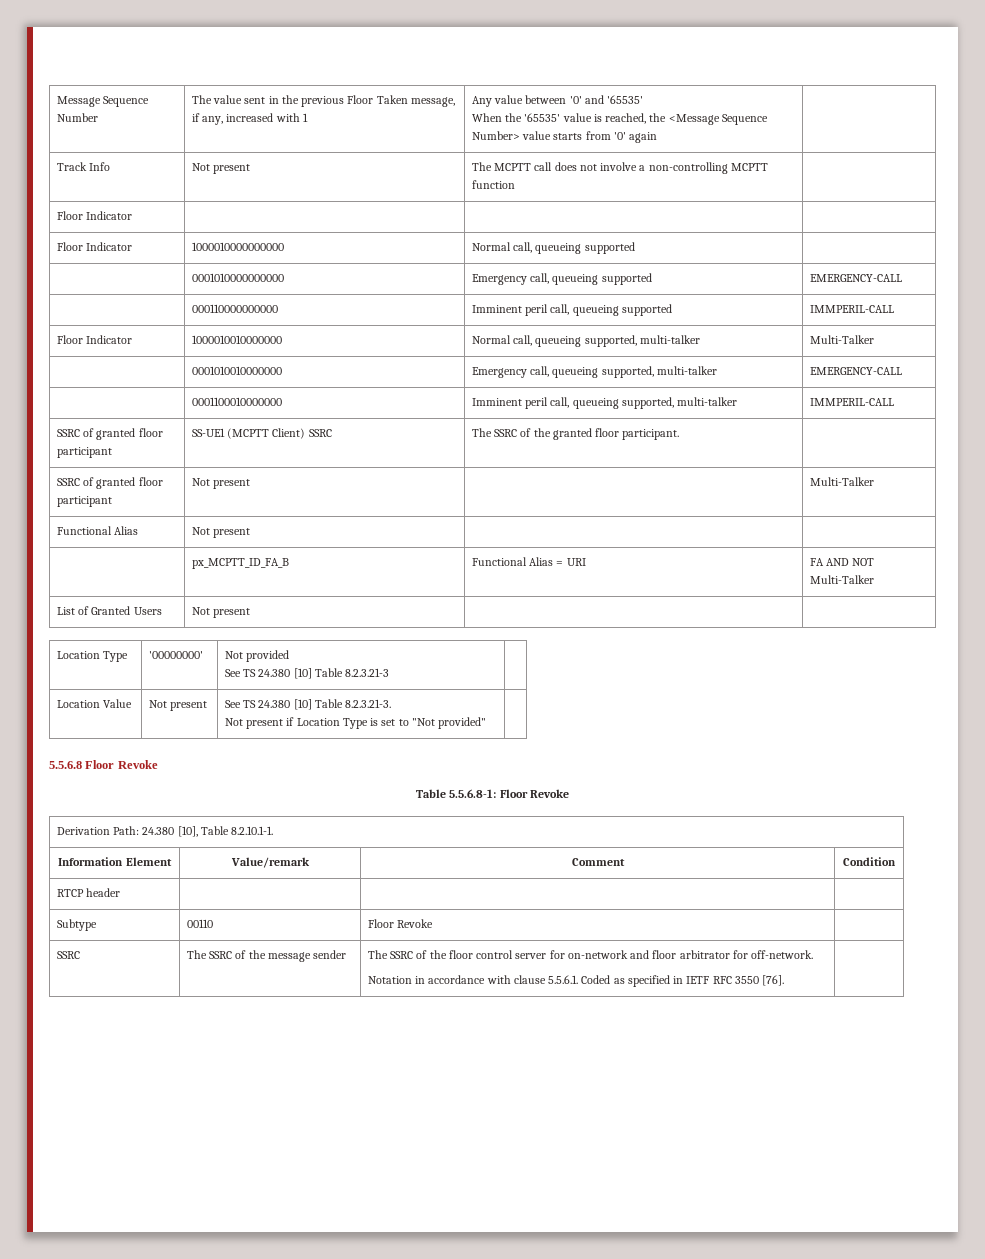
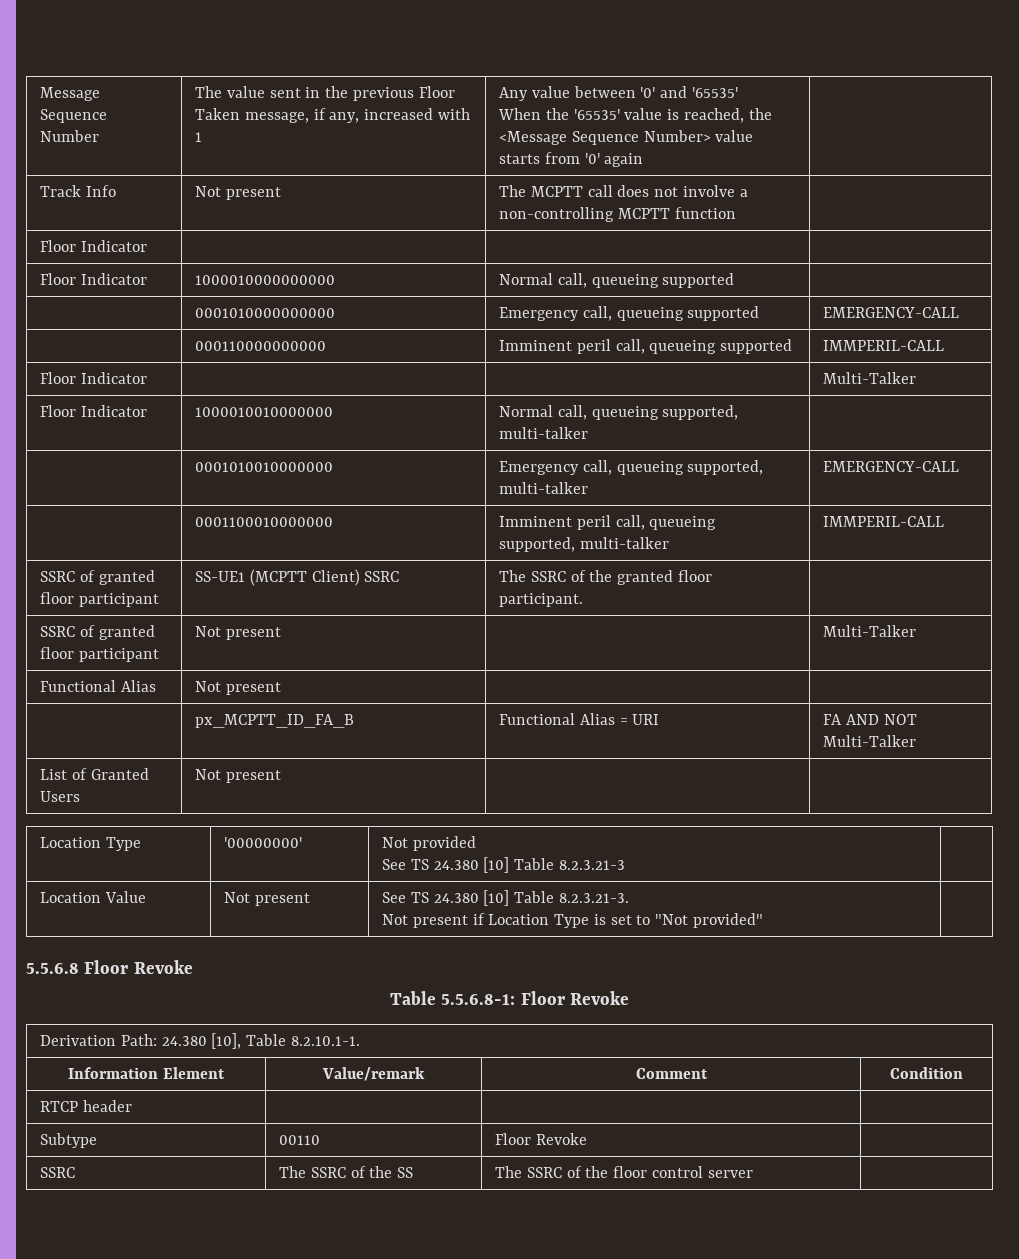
+ Floor Indicator | | | Multi-Talker
- Floor Indicator | 1000010010000000 | Normal call, queueing supported, multi-talker | Multi-Talker
+ Floor Indicator | 1000010010000000 | Normal call, queueing supported, multi-talker |
- SSRC | The SSRC of the message sender | The SSRC of the floor control server for on-network and floor arbitrator for off-network.
- Notation in accordance with clause 5.5.6.1. Coded as specified in IETF RFC 3550 [76]. |
+ SSRC | The SSRC of the SS | The SSRC of the floor control server |

